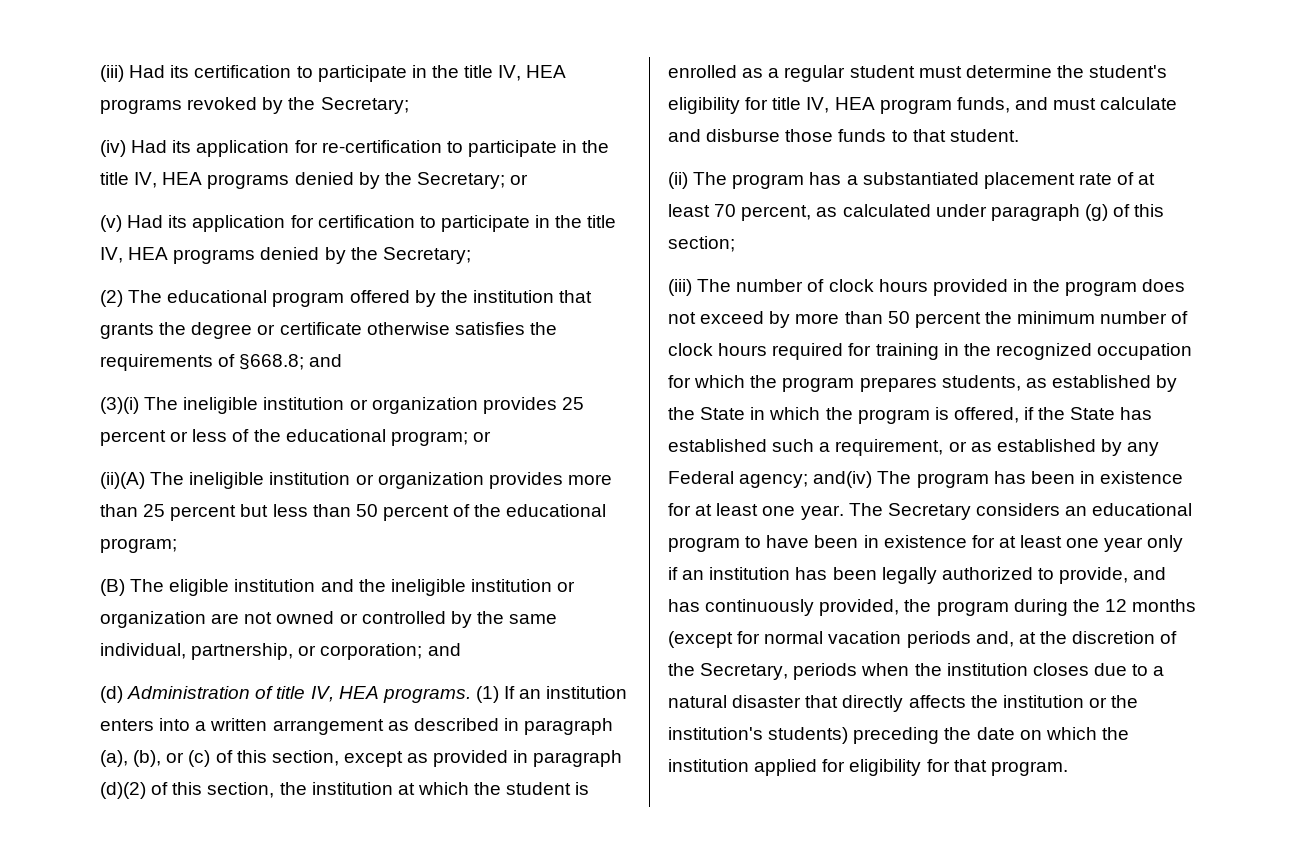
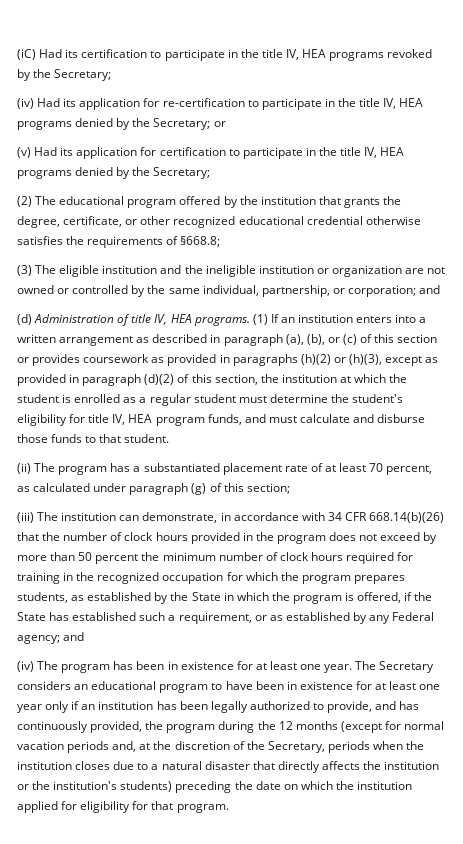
- (iii) Had its certification to participate in the title IV, HEA programs revoked by the Secretary;
+ (iC) Had its certification to participate in the title IV, HEA programs revoked by the Secretary;
- (2) The educational program offered by the institution that grants the degree or certificate otherwise satisfies the requirements of §668.8; and
- (3)(i) The ineligible institution or organization provides 25 percent or less of the educational program; or
- (ii)(A) The ineligible institution or organization provides more than 25 percent but less than 50 percent of the educational program;
- (B) The eligible institution and the ineligible institution or organization are not owned or controlled by the same individual, partnership, or corporation; and
+ (2) The educational program offered by the institution that grants the degree, certificate, or other recognized educational credential otherwise satisfies the requirements of §668.8;
+ (3) The eligible institution and the ineligible institution or organization are not owned or controlled by the same individual, partnership, or corporation; and
- (1) If an institution enters into a written arrangement as described in paragraph (a), (b), or (c) of this section, except as provided in paragraph (d)(2) of this section, the institution at which the student is enrolled as a regular student must determine the student's eligibility for title IV, HEA program funds, and must calculate and disburse those funds to that student.
+ (1) If an institution enters into a written arrangement as described in paragraph (a), (b), or (c) of this section or provides coursework as provided in paragraphs (h)(2) or (h)(3), except as provided in paragraph (d)(2) of this section, the institution at which the student is enrolled as a regular student must determine the student's eligibility for title IV, HEA program funds, and must calculate and disburse those funds to that student.
- (iii) The number of clock hours provided in the program does not exceed by more than 50 percent the minimum number of clock hours required for training in the recognized occupation for which the program prepares students, as established by the State in which the program is offered, if the State has established such a requirement, or as established by any Federal agency; and(iv) The program has been in existence for at least one year.
+ (iii) The institution can demonstrate, in accordance with 34 CFR 668.14(b)(26) that the number of clock hours provided in the program does not exceed by more than 50 percent the minimum number of clock hours required for training in the recognized occupation for which the program prepares students, as established by the State in which the program is offered, if the State has established such a requirement, or as established by any Federal agency; and
+ (iv) The program has been in existence for at least one year.

